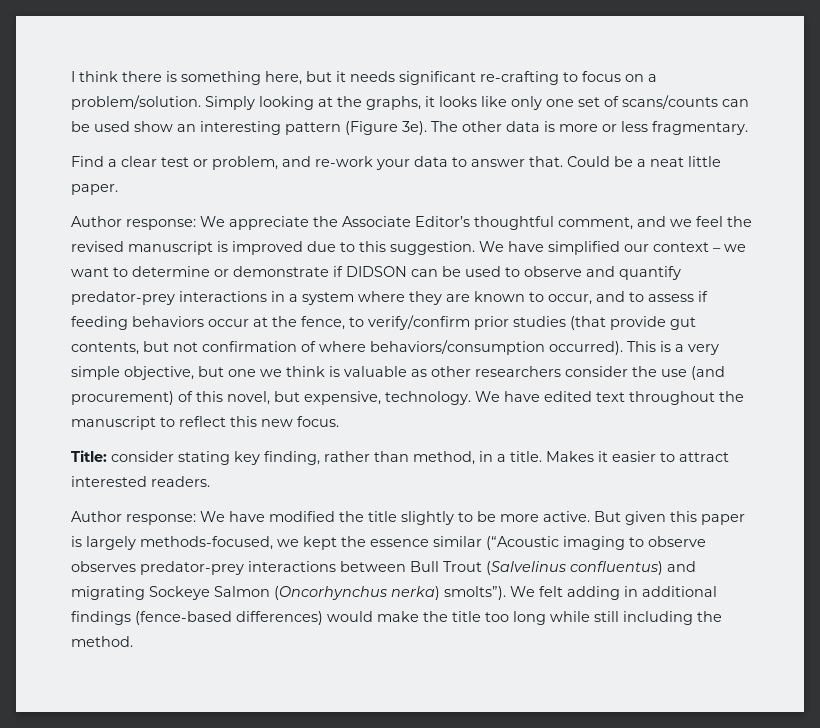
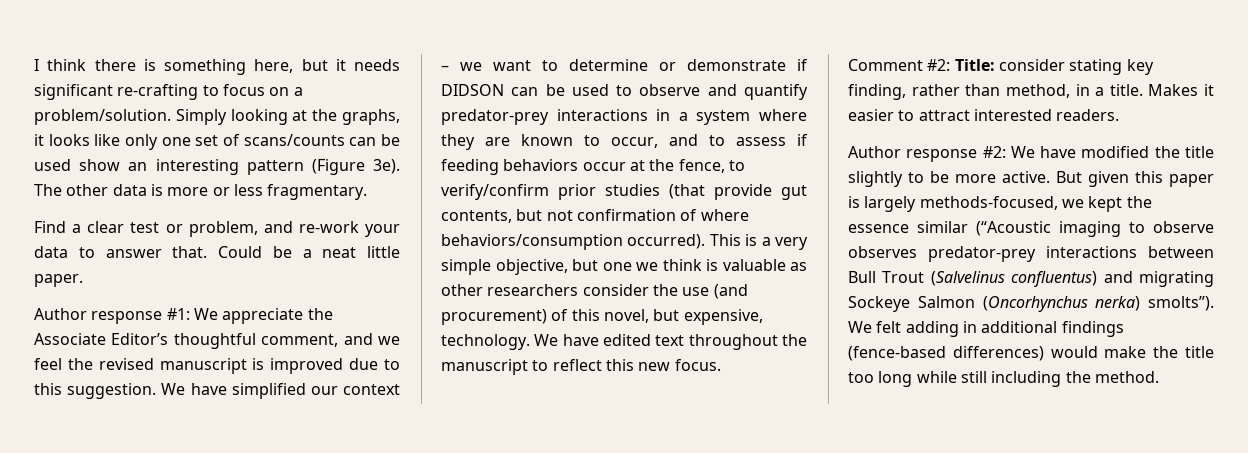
- Author response: We appreciate the Associate Editor’s thoughtful comment, and we feel the revised manuscript is improved due to this suggestion.
+ Author response #1: We appreciate the Associate Editor’s thoughtful comment, and we feel the revised manuscript is improved due to this suggestion.
- Title: consider stating key finding, rather than method, in a title.
+ Comment #2: Title: consider stating key finding, rather than method, in a title.
- Author response: We have modified the title slightly to be more active.
+ Author response #2: We have modified the title slightly to be more active.

